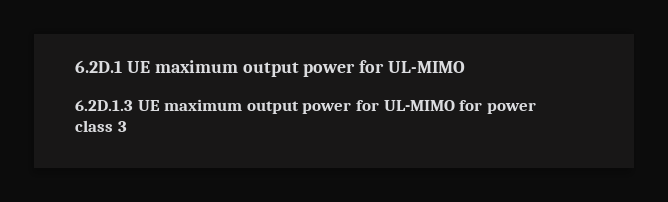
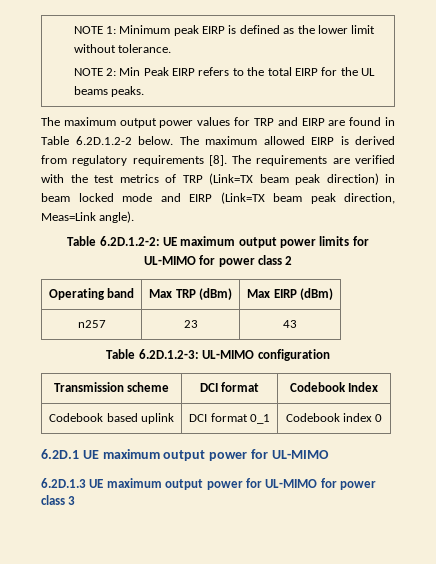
+ NOTE 1: Minimum peak EIRP is defined as the lower limit without tolerance.
+ NOTE 2: Min Peak EIRP refers to the total EIRP for the UL beams peaks.
+ The maximum output power values for TRP and EIRP are found in Table 6.2D.1.2-2 below. The maximum allowed EIRP is derived from regulatory requirements [8]. The requirements are verified with the test metrics of TRP (Link=TX beam peak direction) in beam locked mode and EIRP (Link=TX beam peak direction, Meas=Link angle).
+ Table 6.2D.1.2-2: UE maximum output power limits for UL-MIMO for power class 2
+ Operating band | Max TRP (dBm) | Max EIRP (dBm)
+ n257 | 23 | 43
+ Table 6.2D.1.2-3: UL-MIMO configuration
+ Transmission scheme | DCI format | Codebook Index
+ Codebook based uplink | DCI format 0_1 | Codebook index 0

